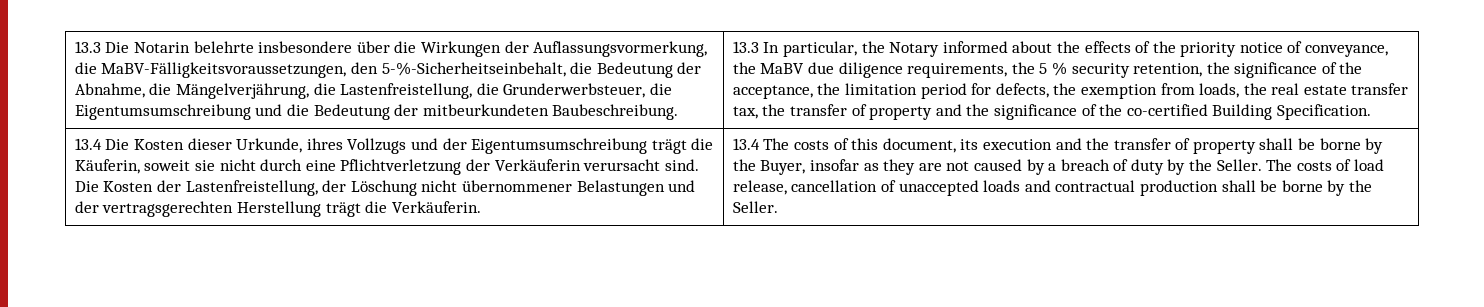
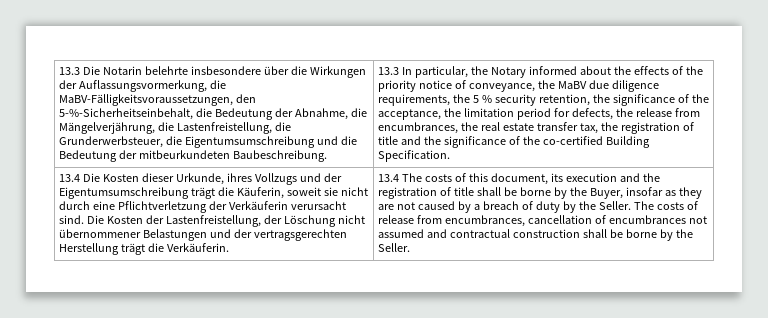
- 13.3 In particular, the Notary informed about the effects of the priority notice of conveyance, the MaBV due diligence requirements, the 5 % security retention, the significance of the acceptance, the limitation period for defects, the exemption from loads, the real estate transfer tax, the transfer of property and the significance of the co-certified Building Specification.
+ 13.3 In particular, the Notary informed about the effects of the priority notice of conveyance, the MaBV due diligence requirements, the 5 % security retention, the significance of the acceptance, the limitation period for defects, the release from encumbrances, the real estate transfer tax, the registration of title and the significance of the co-certified Building Specification.
- 13.4 The costs of this document, its execution and the transfer of property shall be borne by the Buyer, insofar as they are not caused by a breach of duty by the Seller.
+ 13.4 The costs of this document, its execution and the registration of title shall be borne by the Buyer, insofar as they are not caused by a breach of duty by the Seller.
- The costs of load release, cancellation of unaccepted loads and contractual production shall be borne by the Seller.
+ The costs of release from encumbrances, cancellation of encumbrances not assumed and contractual construction shall be borne by the Seller.

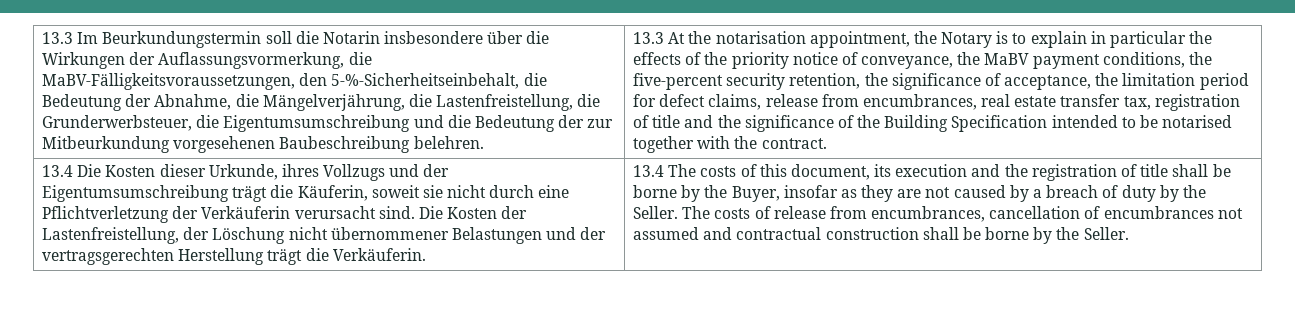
- 13.3 Die Notarin belehrte insbesondere über die Wirkungen der Auflassungsvormerkung, die MaBV-Fälligkeitsvoraussetzungen, den 5-%-Sicherheitseinbehalt, die Bedeutung der Abnahme, die Mängelverjährung, die Lastenfreistellung, die Grunderwerbsteuer, die Eigentumsumschreibung und die Bedeutung der mitbeurkundeten Baubeschreibung. | 13.3 In particular, the Notary informed about the effects of the priority notice of conveyance, the MaBV due diligence requirements, the 5 % security retention, the significance of the acceptance, the limitation period for defects, the release from encumbrances, the real estate transfer tax, the registration of title and the significance of the co-certified Building Specification.
+ 13.3 Im Beurkundungstermin soll die Notarin insbesondere über die Wirkungen der Auflassungsvormerkung, die MaBV-Fälligkeitsvoraussetzungen, den 5-%-Sicherheitseinbehalt, die Bedeutung der Abnahme, die Mängelverjährung, die Lastenfreistellung, die Grunderwerbsteuer, die Eigentumsumschreibung und die Bedeutung der zur Mitbeurkundung vorgesehenen Baubeschreibung belehren. | 13.3 At the notarisation appointment, the Notary is to explain in particular the effects of the priority notice of conveyance, the MaBV payment conditions, the five-percent security retention, the significance of acceptance, the limitation period for defect claims, release from encumbrances, real estate transfer tax, registration of title and the significance of the Building Specification intended to be notarised together with the contract.

